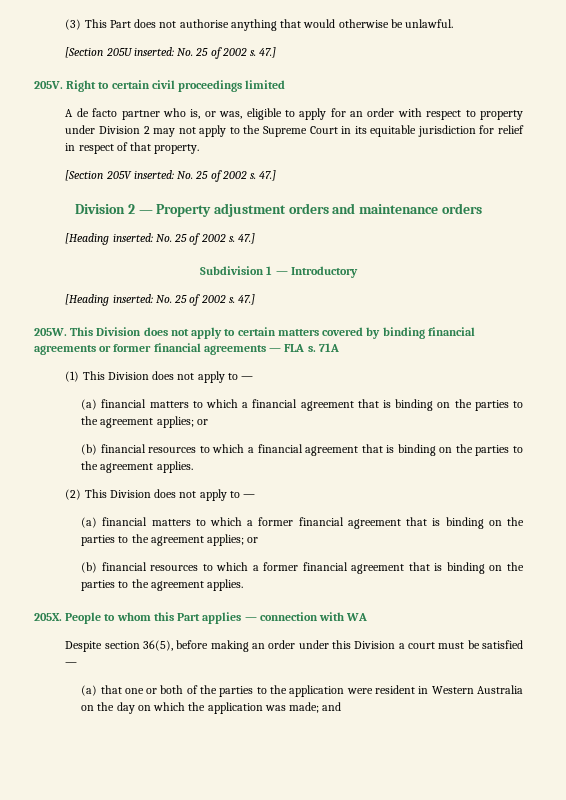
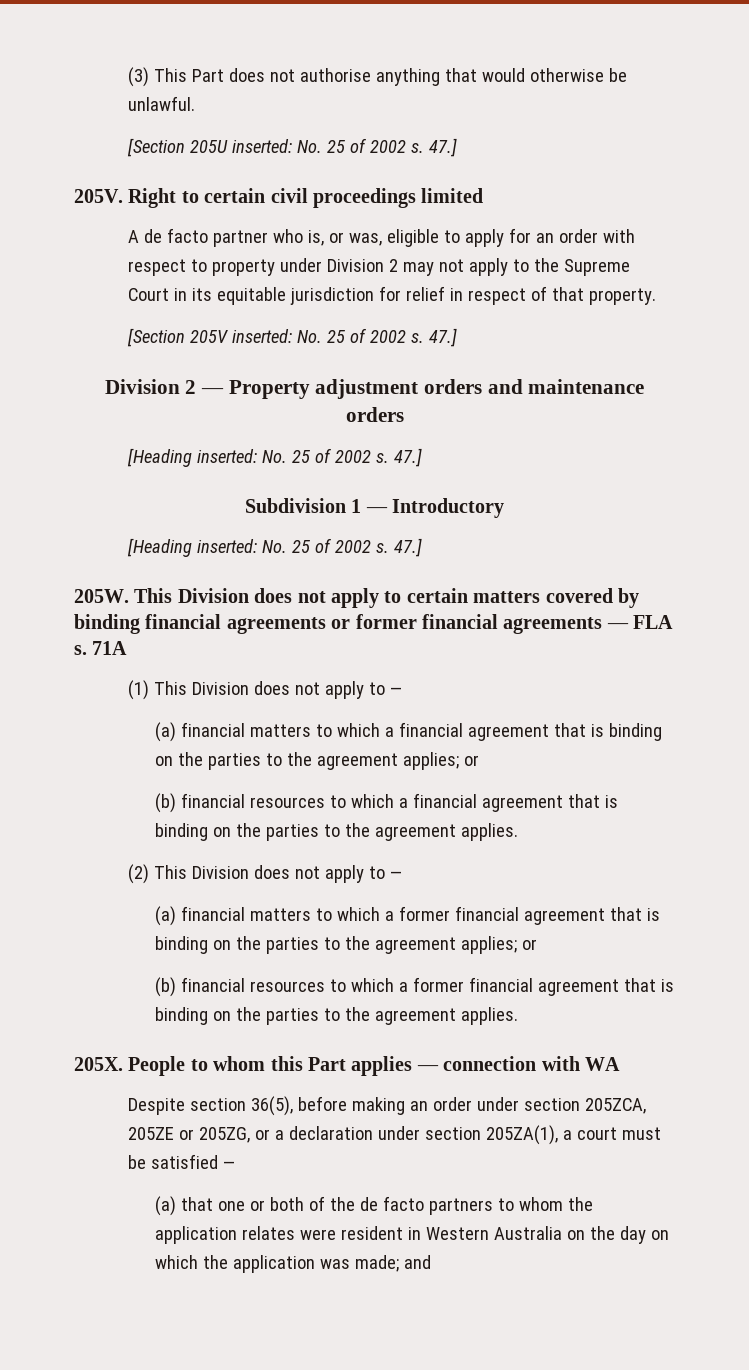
- Despite section 36(5), before making an order under this Division a court must be satisfied —
+ Despite section 36(5), before making an order under section 205ZCA, 205ZE or 205ZG, or a declaration under section 205ZA(1), a court must be satisfied —
- (a) that one or both of the parties to the application were resident in Western Australia on the day on which the application was made; and
+ (a) that one or both of the de facto partners to whom the application relates were resident in Western Australia on the day on which the application was made; and

